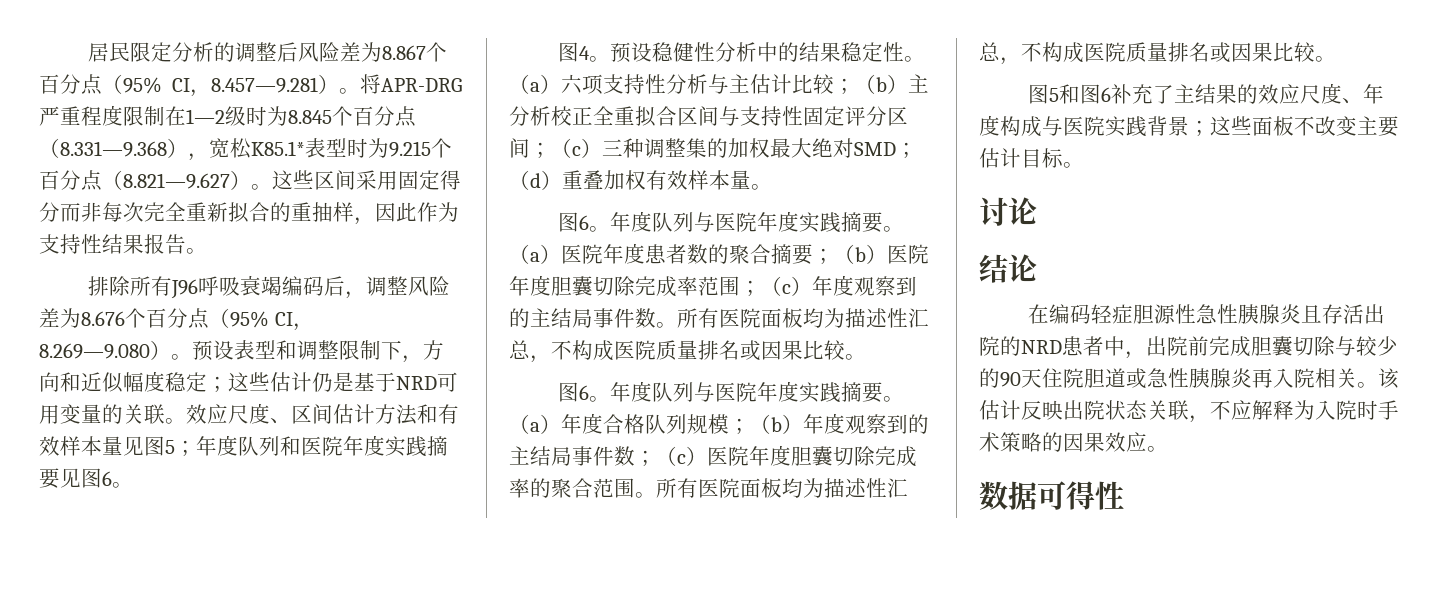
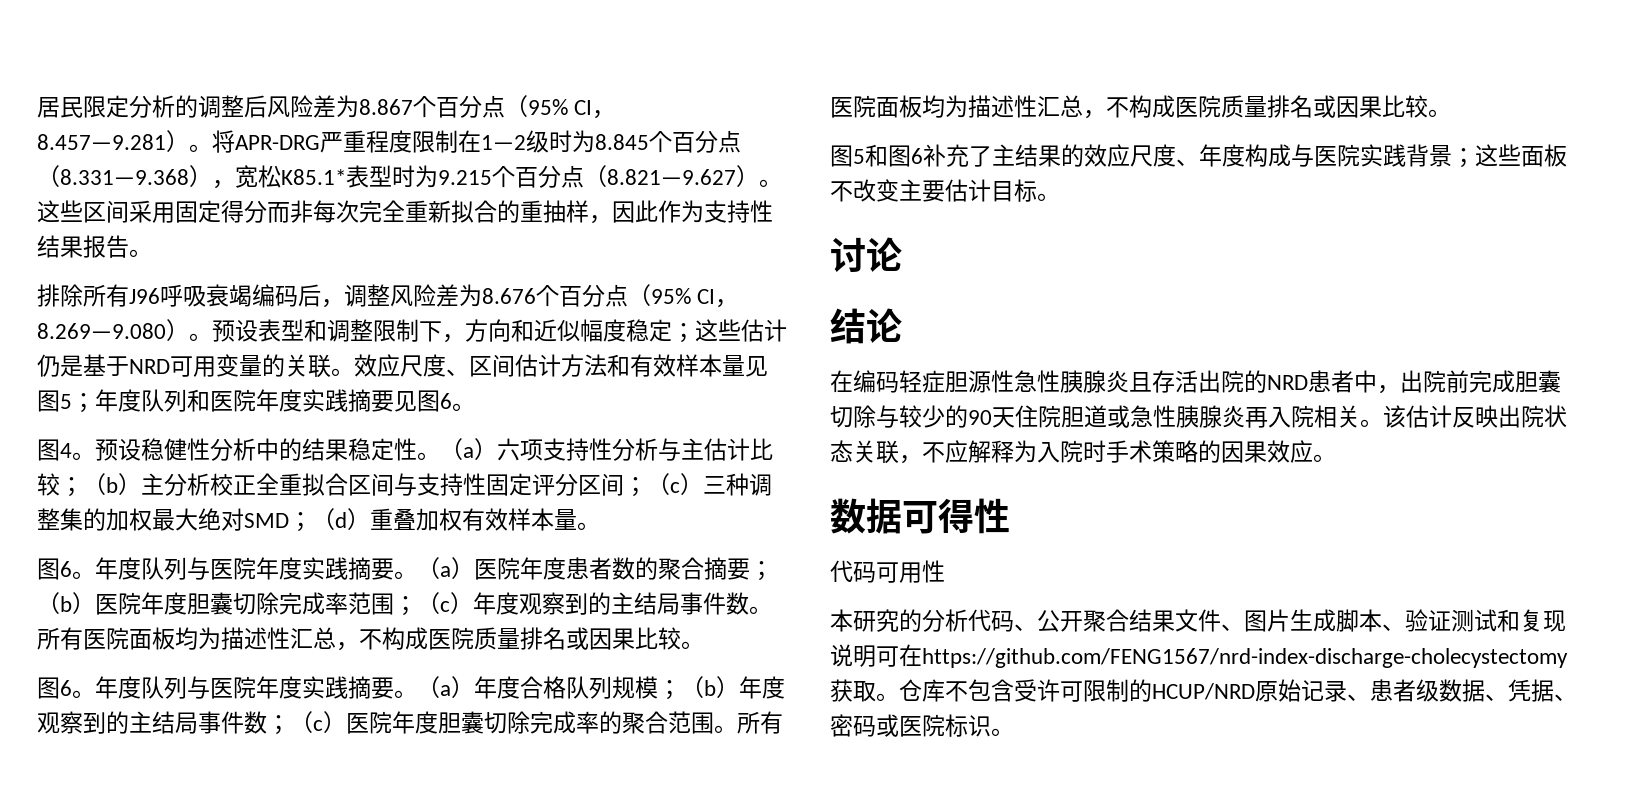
+ 代码可用性
+ 本研究的分析代码、公开聚合结果文件、图片生成脚本、验证测试和复现说明可在https://github.com/FENG1567/nrd-index-discharge-cholecystectomy获取。仓库不包含受许可限制的HCUP/NRD原始记录、患者级数据、凭据、密码或医院标识。

